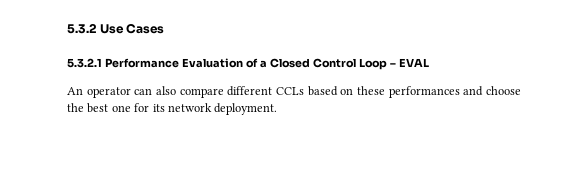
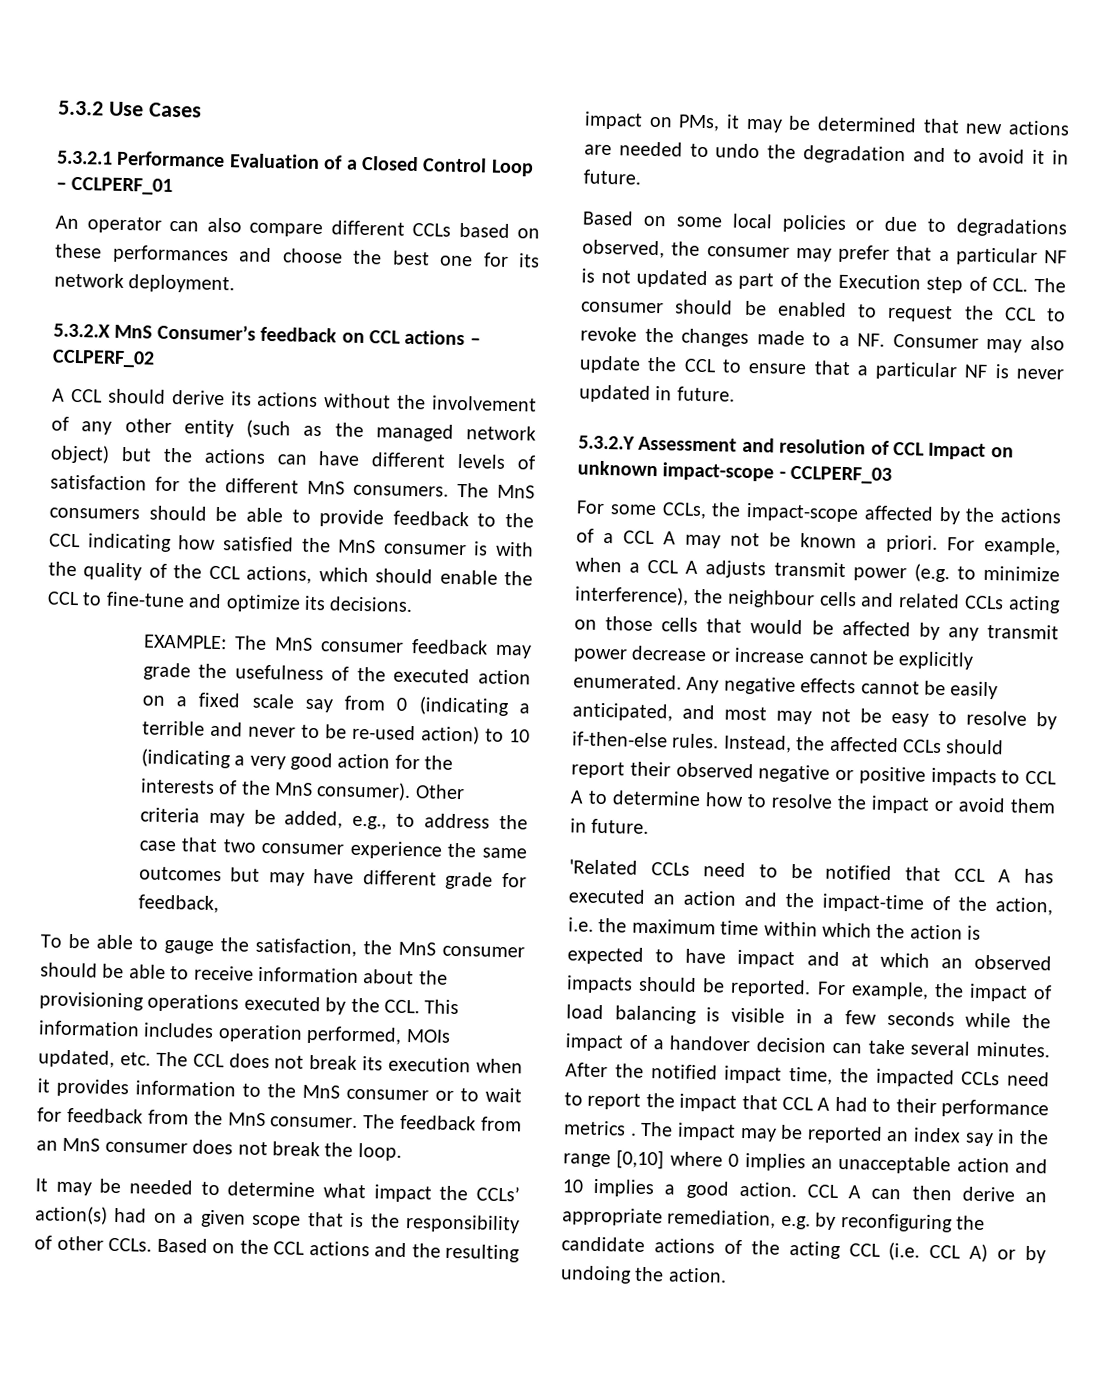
- 5.3.2.1 Performance Evaluation of a Closed Control Loop – EVAL
+ 5.3.2.1 Performance Evaluation of a Closed Control Loop – CCLPERF_01
+ 5.3.2.X MnS Consumer’s feedback on CCL actions – CCLPERF_02
+ A CCL should derive its actions without the involvement of any other entity (such as the managed network object) but the actions can have different levels of satisfaction for the different MnS consumers. The MnS consumers should be able to provide feedback to the CCL indicating how satisfied the MnS consumer is with the quality of the CCL actions, which should enable the CCL to fine-tune and optimize its decisions.
+ EXAMPLE: The MnS consumer feedback may grade the usefulness of the executed action on a fixed scale say from 0 (indicating a terrible and never to be re-used action) to 10 (indicating a very good action for the interests of the MnS consumer). Other criteria may be added, e.g., to address the case that two consumer experience the same outcomes but may have different grade for feedback,
+ To be able to gauge the satisfaction, the MnS consumer should be able to receive information about the provisioning operations executed by the CCL. This information includes operation performed, MOIs updated, etc. The CCL does not break its execution when it provides information to the MnS consumer or to wait for feedback from the MnS consumer. The feedback from an MnS consumer does not break the loop.
+ It may be needed to determine what impact the CCLs’ action(s) had on a given scope that is the responsibility of other CCLs. Based on the CCL actions and the resulting impact on PMs, it may be determined that new actions are needed to undo the degradation and to avoid it in future.
+ Based on some local policies or due to degradations observed, the consumer may prefer that a particular NF is not updated as part of the Execution step of CCL. The consumer should be enabled to request the CCL to revoke the changes made to a NF. Consumer may also update the CCL to ensure that a particular NF is never updated in future.
+ 5.3.2.Y Assessment and resolution of CCL Impact on unknown impact-scope - CCLPERF_03
+ For some CCLs, the impact-scope affected by the actions of a CCL A may not be known a priori. For example, when a CCL A adjusts transmit power (e.g. to minimize interference), the neighbour cells and related CCLs acting on those cells that would be affected by any transmit power decrease or increase cannot be explicitly enumerated. Any negative effects cannot be easily anticipated, and most may not be easy to resolve by if-then-else rules. Instead, the affected CCLs should report their observed negative or positive impacts to CCL A to determine how to resolve the impact or avoid them in future.
+ 'Related CCLs need to be notified that CCL A has executed an action and the impact-time of the action, i.e. the maximum time within which the action is expected to have impact and at which an observed impacts should be reported. For example, the impact of load balancing is visible in a few seconds while the impact of a handover decision can take several minutes. After the notified impact time, the impacted CCLs need to report the impact that CCL A had to their performance metrics . The impact may be reported an index say in the range [0,10] where 0 implies an unacceptable action and 10 implies a good action. CCL A can then derive an appropriate remediation, e.g. by reconfiguring the candidate actions of the acting CCL (i.e. CCL A) or by undoing the action.

